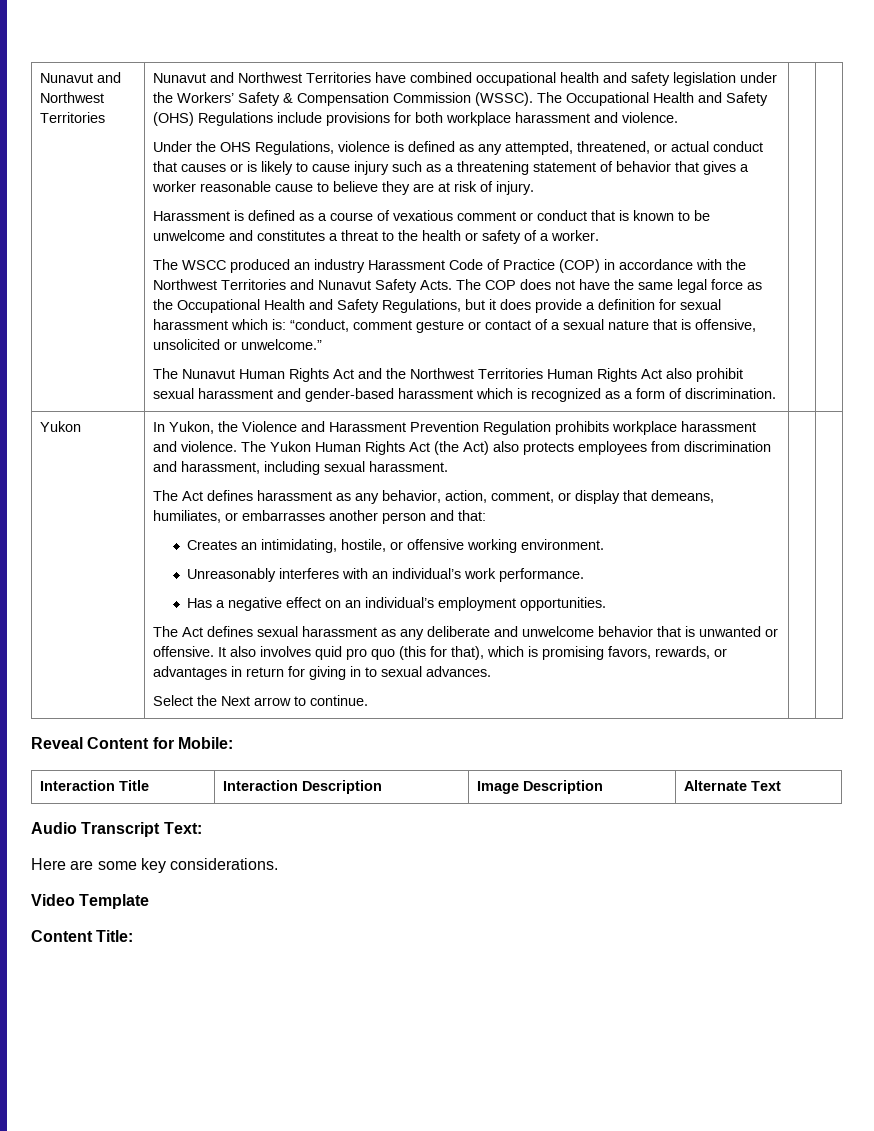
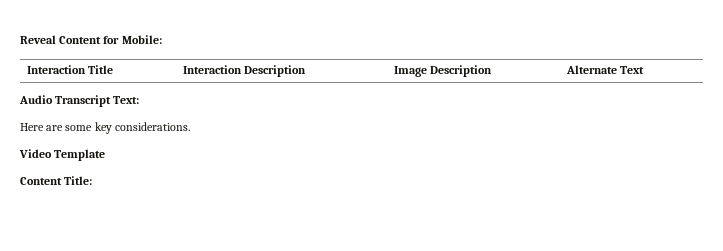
- Nunavut and Northwest Territories | Nunavut and Northwest Territories have combined occupational health and safety legislation under the Workers’ Safety & Compensation Commission (WSSC). The Occupational Health and Safety (OHS) Regulations include provisions for both workplace harassment and violence.
- Under the OHS Regulations, violence is defined as any attempted, threatened, or actual conduct that causes or is likely to cause injury such as a threatening statement of behavior that gives a worker reasonable cause to believe they are at risk of injury.
- Harassment is defined as a course of vexatious comment or conduct that is known to be unwelcome and constitutes a threat to the health or safety of a worker.
- The WSCC produced an industry Harassment Code of Practice (COP) in accordance with the Northwest Territories and Nunavut Safety Acts. The COP does not have the same legal force as the Occupational Health and Safety Regulations, but it does provide a definition for sexual harassment which is: “conduct, comment gesture or contact of a sexual nature that is offensive, unsolicited or unwelcome.”
- The Nunavut Human Rights Act and the Northwest Territories Human Rights Act also prohibit sexual harassment and gender-based harassment which is recognized as a form of discrimination. | |
- Yukon | In Yukon, the Violence and Harassment Prevention Regulation prohibits workplace harassment and violence. The Yukon Human Rights Act (the Act) also protects employees from discrimination and harassment, including sexual harassment.
- The Act defines harassment as any behavior, action, comment, or display that demeans, humiliates, or embarrasses another person and that:
- Creates an intimidating, hostile, or offensive working environment.
- Unreasonably interferes with an individual’s work performance.
- Has a negative effect on an individual’s employment opportunities.
- The Act defines sexual harassment as any deliberate and unwelcome behavior that is unwanted or offensive. It also involves quid pro quo (this for that), which is promising favors, rewards, or advantages in return for giving in to sexual advances.
- Select the Next arrow to continue.

